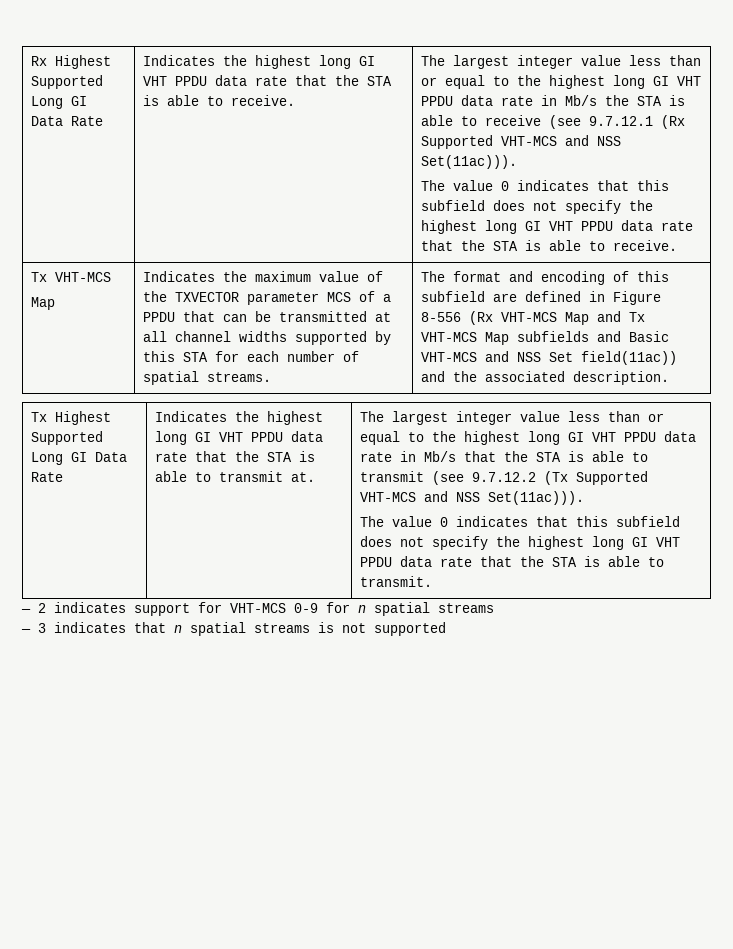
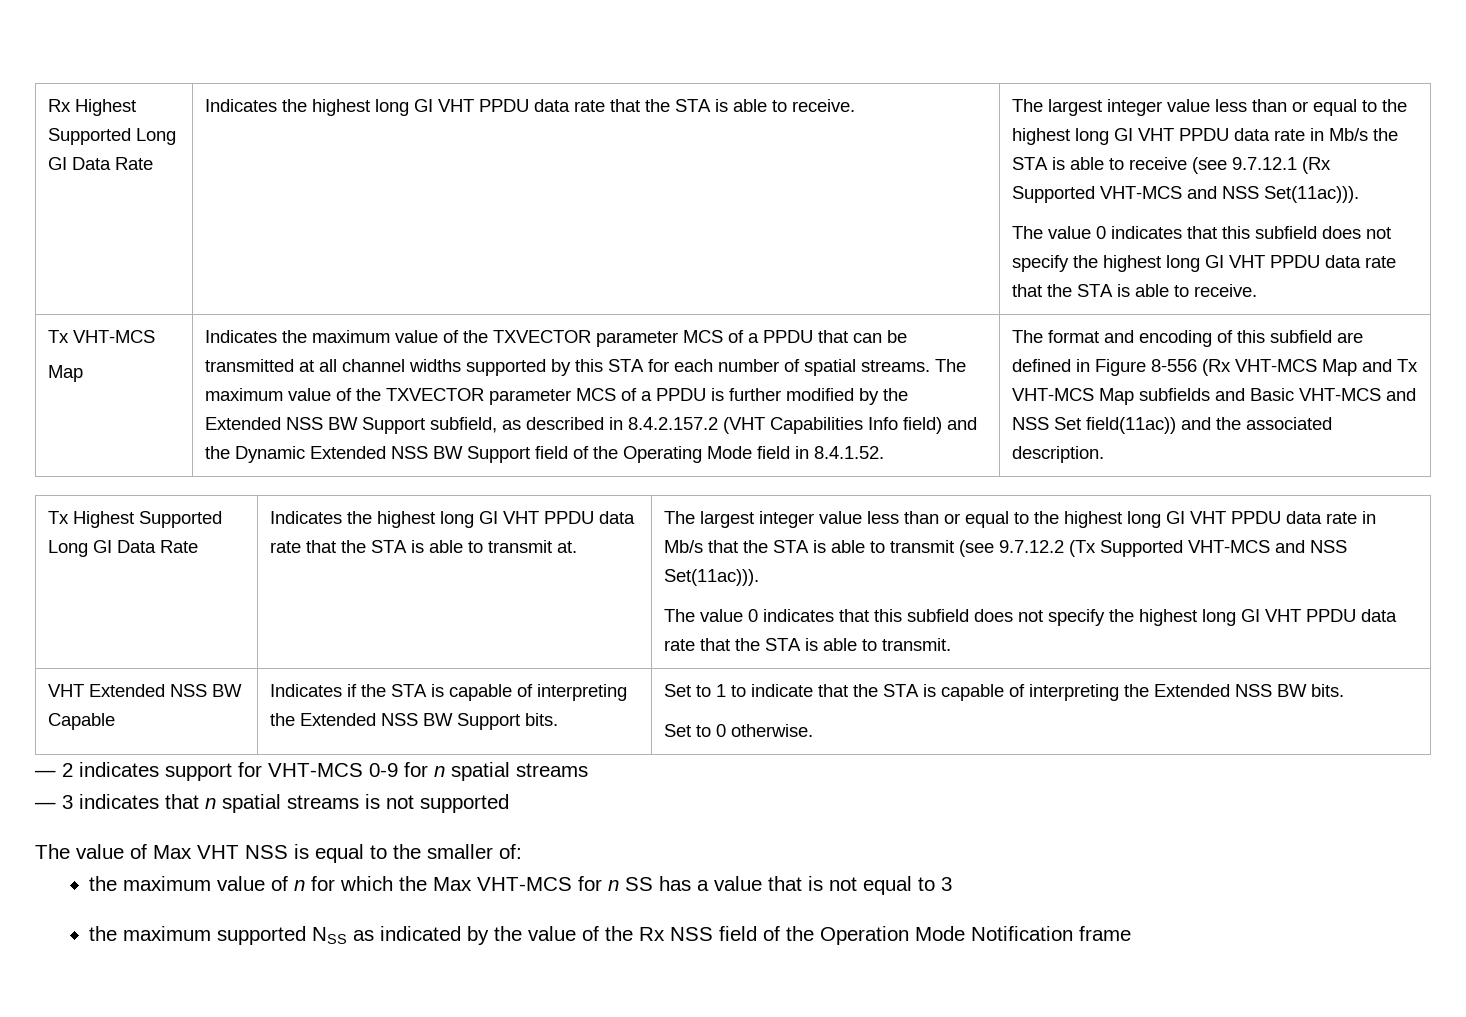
+ The maximum value of the TXVECTOR parameter MCS of a PPDU is further modified by the Extended NSS BW Support subfield, as described in 8.4.2.157.2 (VHT Capabilities Info field) and the Dynamic Extended NSS BW Support field of the Operating Mode field in 8.4.1.52.
+ VHT Extended NSS BW Capable | Indicates if the STA is capable of interpreting the Extended NSS BW Support bits. | Set to 1 to indicate that the STA is capable of interpreting the Extended NSS BW bits.
+ Set to 0 otherwise.
+ The value of Max VHT NSS is equal to the smaller of:
+ the maximum value of n for which the Max VHT-MCS for n SS has a value that is not equal to 3
+ the maximum supported NSS as indicated by the value of the Rx NSS field of the Operation Mode Notification frame

